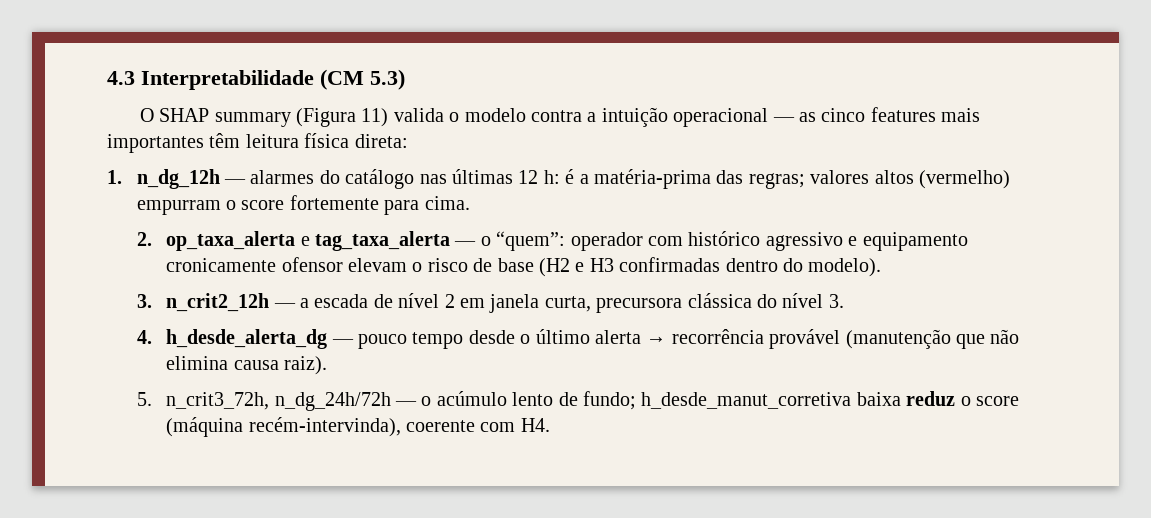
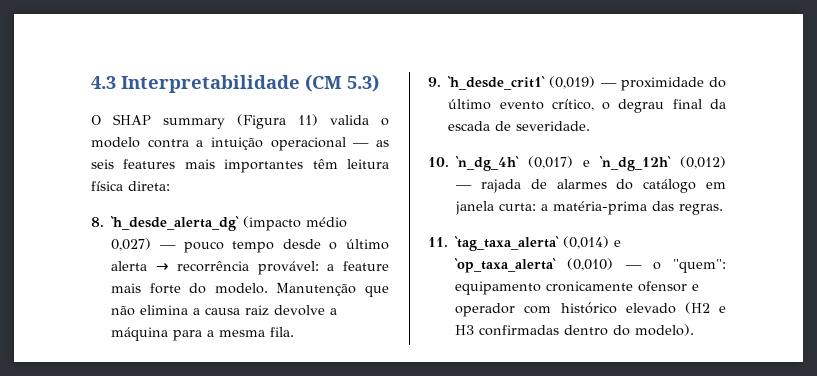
- O SHAP summary (Figura 11) valida o modelo contra a intuição operacional — as cinco features mais importantes têm leitura física direta:
+ O SHAP summary (Figura 11) valida o modelo contra a intuição operacional — as seis features mais importantes têm leitura física direta:
- 1. n_dg_12h — alarmes do catálogo nas últimas 12 h: é a matéria-prima das regras; valores altos (vermelho) empurram o score fortemente para cima.
- 2. op_taxa_alerta e tag_taxa_alerta — o “quem”: operador com histórico agressivo e equipamento cronicamente ofensor elevam o risco de base (H2 e H3 confirmadas dentro do modelo).
- 3. n_crit2_12h — a escada de nível 2 em janela curta, precursora clássica do nível 3.
- 4. h_desde_alerta_dg — pouco tempo desde o último alerta → recorrência provável (manutenção que não elimina causa raiz).
- 5. n_crit3_72h, n_dg_24h/72h — o acúmulo lento de fundo; h_desde_manut_corretiva baixa reduz o score (máquina recém-intervinda), coerente com H4.
+ 8. `h_desde_alerta_dg` (impacto médio 0,027) — pouco tempo desde o último alerta → recorrência provável: a feature mais forte do modelo. Manutenção que não elimina a causa raiz devolve a máquina para a mesma fila.
+ 9. `h_desde_crit1` (0,019) — proximidade do último evento crítico, o degrau final da escada de severidade.
+ 10. `n_dg_4h` (0,017) e `n_dg_12h` (0,012) — rajada de alarmes do catálogo em janela curta: a matéria-prima das regras.
+ 11. `tag_taxa_alerta` (0,014) e `op_taxa_alerta` (0,010) — o "quem": equipamento cronicamente ofensor e operador com histórico elevado (H2 e H3 confirmadas dentro do modelo).

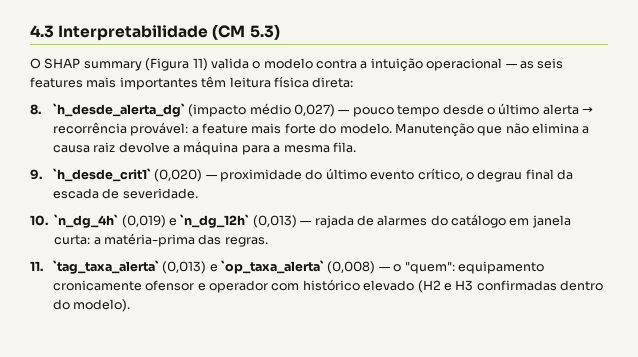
- 9. `h_desde_crit1` (0,019) — proximidade do último evento crítico, o degrau final da escada de severidade.
+ 9. `h_desde_crit1` (0,020) — proximidade do último evento crítico, o degrau final da escada de severidade.
- 10. `n_dg_4h` (0,017) e `n_dg_12h` (0,012) — rajada de alarmes do catálogo em janela curta: a matéria-prima das regras.
+ 10. `n_dg_4h` (0,019) e `n_dg_12h` (0,013) — rajada de alarmes do catálogo em janela curta: a matéria-prima das regras.
- 11. `tag_taxa_alerta` (0,014) e `op_taxa_alerta` (0,010) — o "quem": equipamento cronicamente ofensor e operador com histórico elevado (H2 e H3 confirmadas dentro do modelo).
+ 11. `tag_taxa_alerta` (0,013) e `op_taxa_alerta` (0,008) — o "quem": equipamento cronicamente ofensor e operador com histórico elevado (H2 e H3 confirmadas dentro do modelo).

